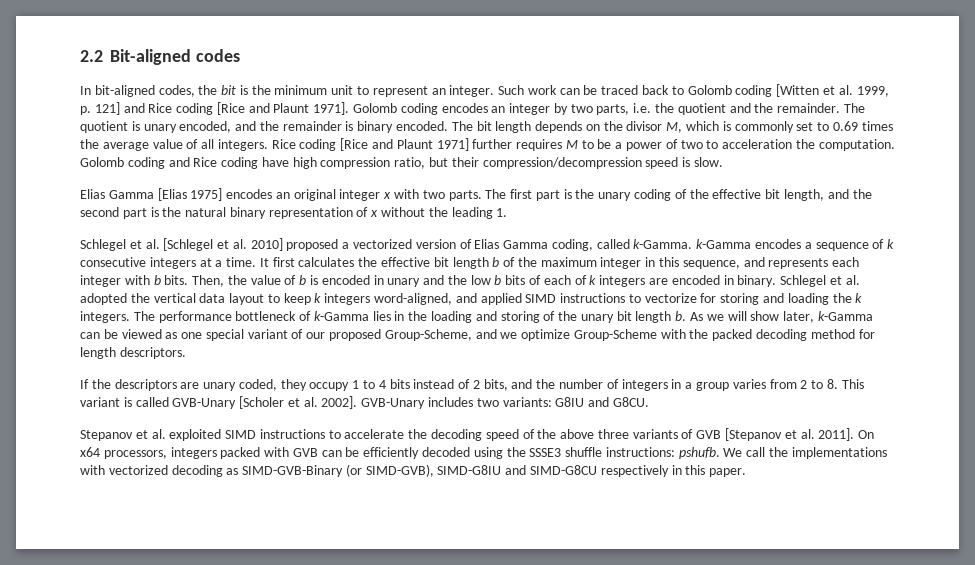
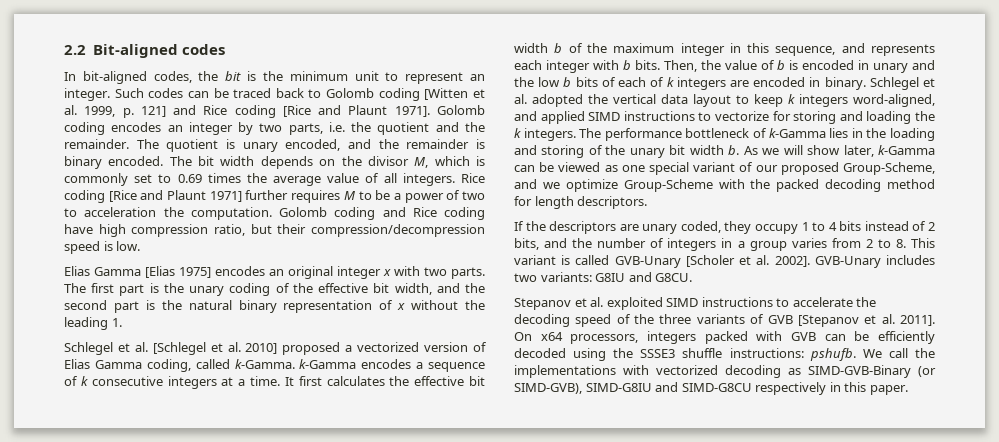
- Such work can be traced back to Golomb coding [Witten et al. 1999, p. 121] and Rice coding [Rice and Plaunt 1971].
+ Such codes can be traced back to Golomb coding [Witten et al. 1999, p. 121] and Rice coding [Rice and Plaunt 1971].
- The bit length depends on the divisor M, which is commonly set to 0.69 times the average value of all integers.
+ The bit width depends on the divisor M, which is commonly set to 0.69 times the average value of all integers.
- Golomb coding and Rice coding have high compression ratio, but their compression/decompression speed is slow.
+ Golomb coding and Rice coding have high compression ratio, but their compression/decompression speed is low.
- The first part is the unary coding of the effective bit length, and the second part is the natural binary representation of x without the leading 1.
+ The first part is the unary coding of the effective bit width, and the second part is the natural binary representation of x without the leading 1.
- It first calculates the effective bit length b of the maximum integer in this sequence, and represents each integer with b bits.
+ It first calculates the effective bit width b of the maximum integer in this sequence, and represents each integer with b bits.
- The performance bottleneck of k-Gamma lies in the loading and storing of the unary bit length b.
+ The performance bottleneck of k-Gamma lies in the loading and storing of the unary bit width b.
- Stepanov et al. exploited SIMD instructions to accelerate the decoding speed of the above three variants of GVB [Stepanov et al. 2011].
+ Stepanov et al. exploited SIMD instructions to accelerate the decoding speed of the three variants of GVB [Stepanov et al. 2011].

